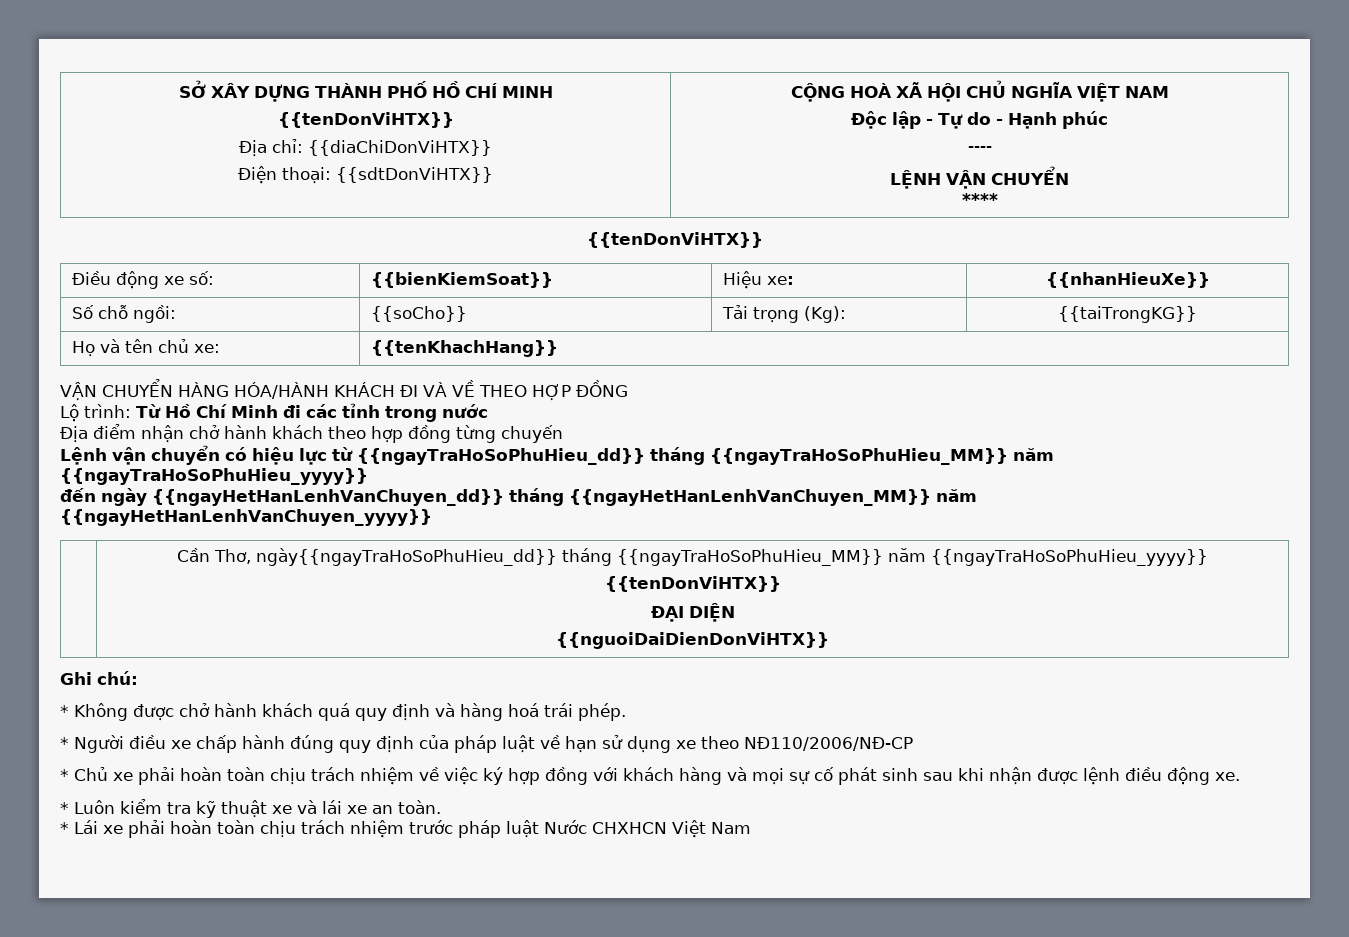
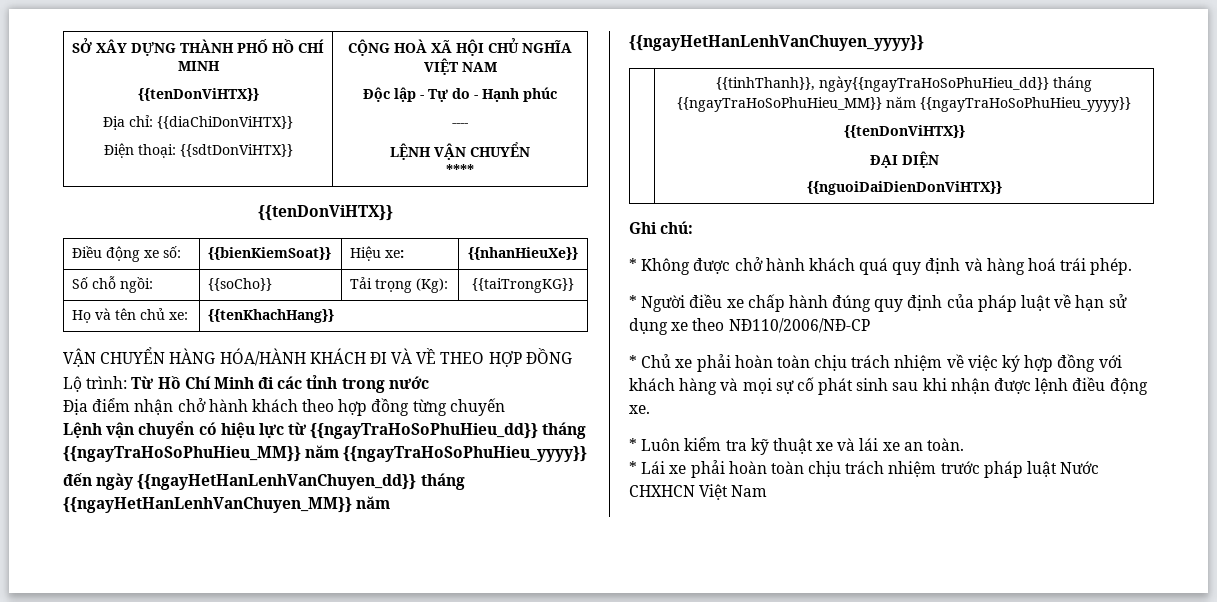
- | Cần Thơ, ngày{{ngayTraHoSoPhuHieu_dd}} tháng {{ngayTraHoSoPhuHieu_MM}} năm {{ngayTraHoSoPhuHieu_yyyy}}
+ | {{tinhThanh}}, ngày{{ngayTraHoSoPhuHieu_dd}} tháng {{ngayTraHoSoPhuHieu_MM}} năm {{ngayTraHoSoPhuHieu_yyyy}}

